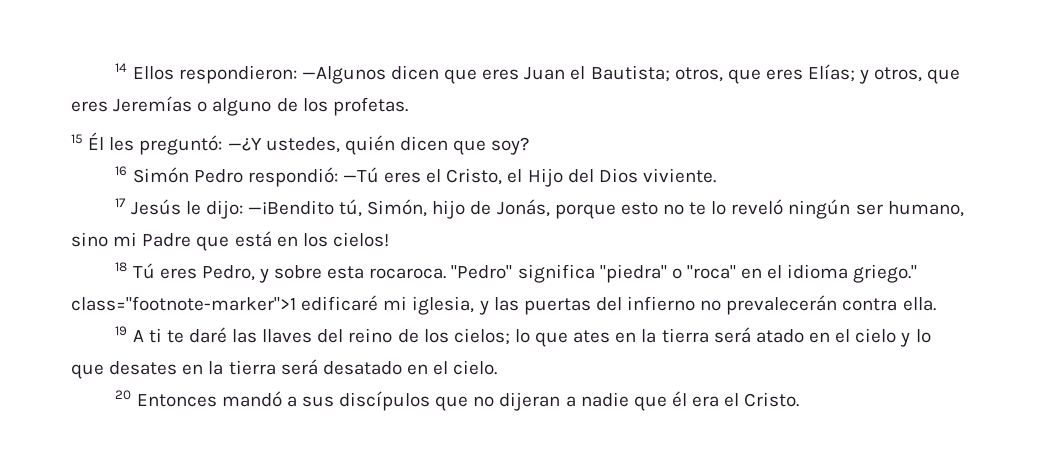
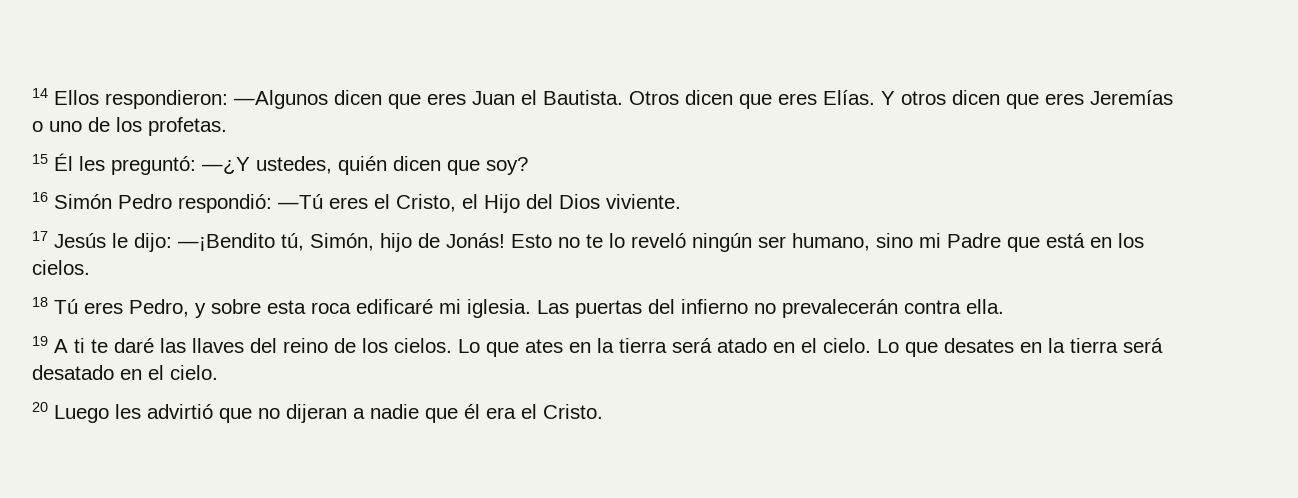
- 14 Ellos respondieron: —Algunos dicen que eres Juan el Bautista; otros, que eres Elías; y otros, que eres Jeremías o alguno de los profetas.
+ 14 Ellos respondieron: —Algunos dicen que eres Juan el Bautista. Otros dicen que eres Elías. Y otros dicen que eres Jeremías o uno de los profetas.
- 17 Jesús le dijo: —¡Bendito tú, Simón, hijo de Jonás, porque esto no te lo reveló ningún ser humano, sino mi Padre que está en los cielos!
+ 17 Jesús le dijo: —¡Bendito tú, Simón, hijo de Jonás! Esto no te lo reveló ningún ser humano, sino mi Padre que está en los cielos.
- 18 Tú eres Pedro, y sobre esta rocaroca. "Pedro" significa "piedra" o "roca" en el idioma griego." class="footnote-marker">1 edificaré mi iglesia, y las puertas del infierno no prevalecerán contra ella.
+ 18 Tú eres Pedro, y sobre esta roca edificaré mi iglesia. Las puertas del infierno no prevalecerán contra ella.
- 19 A ti te daré las llaves del reino de los cielos; lo que ates en la tierra será atado en el cielo y lo que desates en la tierra será desatado en el cielo.
+ 19 A ti te daré las llaves del reino de los cielos. Lo que ates en la tierra será atado en el cielo. Lo que desates en la tierra será desatado en el cielo.
- 20 Entonces mandó a sus discípulos que no dijeran a nadie que él era el Cristo.
+ 20 Luego les advirtió que no dijeran a nadie que él era el Cristo.

